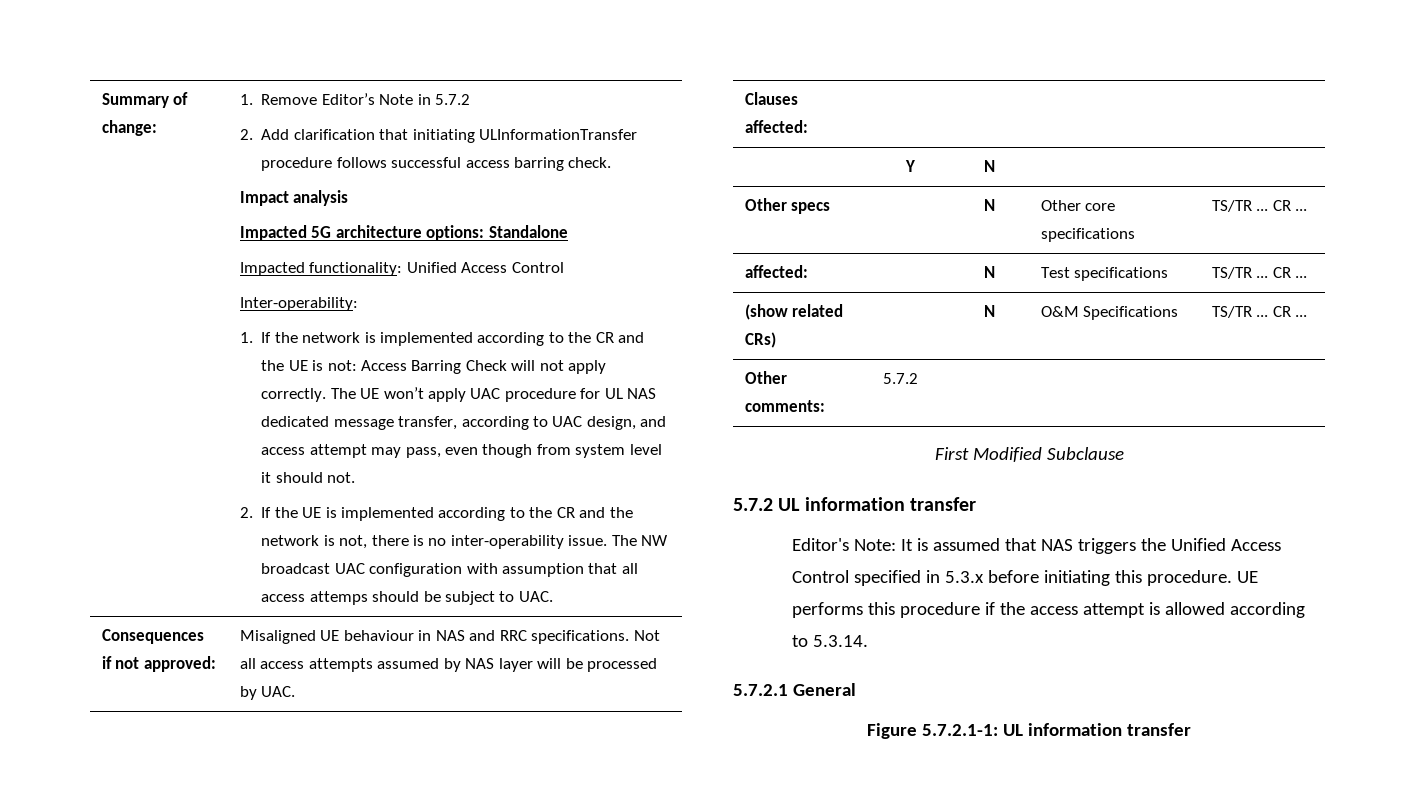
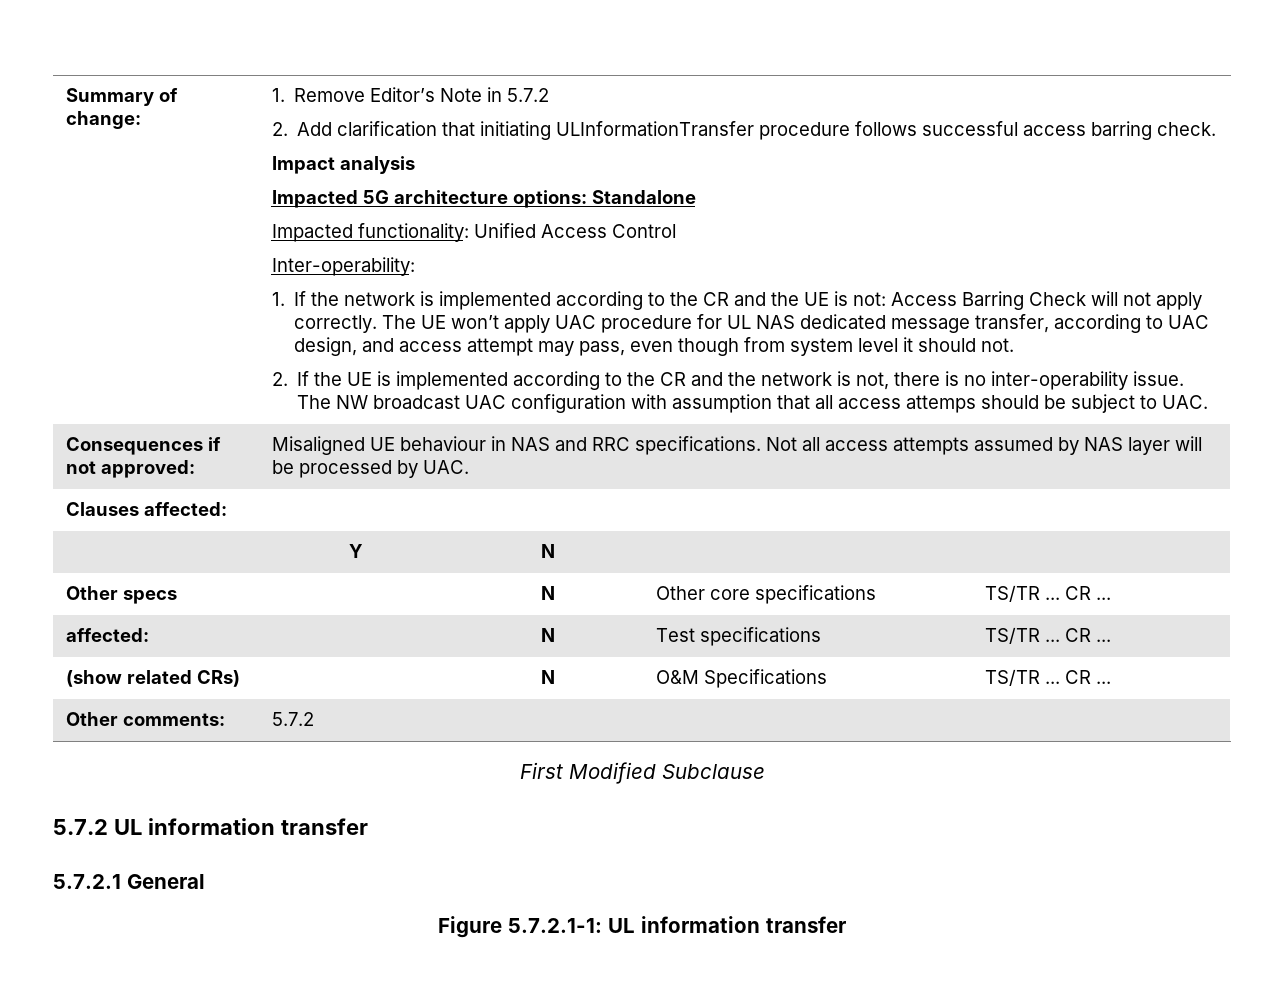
- Editor's Note: It is assumed that NAS triggers the Unified Access Control specified in 5.3.x before initiating this procedure. UE performs this procedure if the access attempt is allowed according to 5.3.14.

